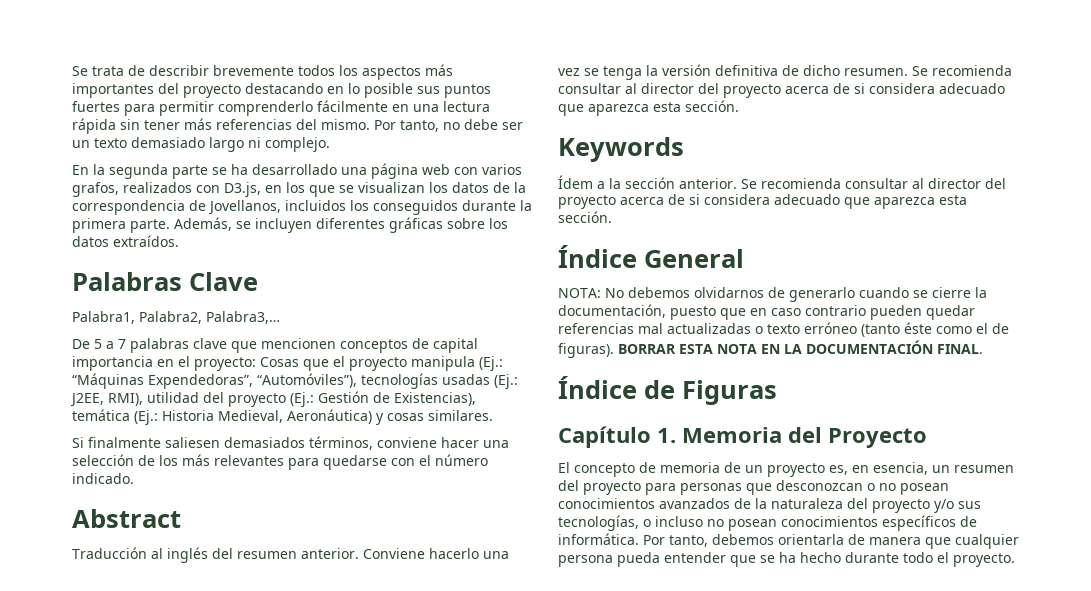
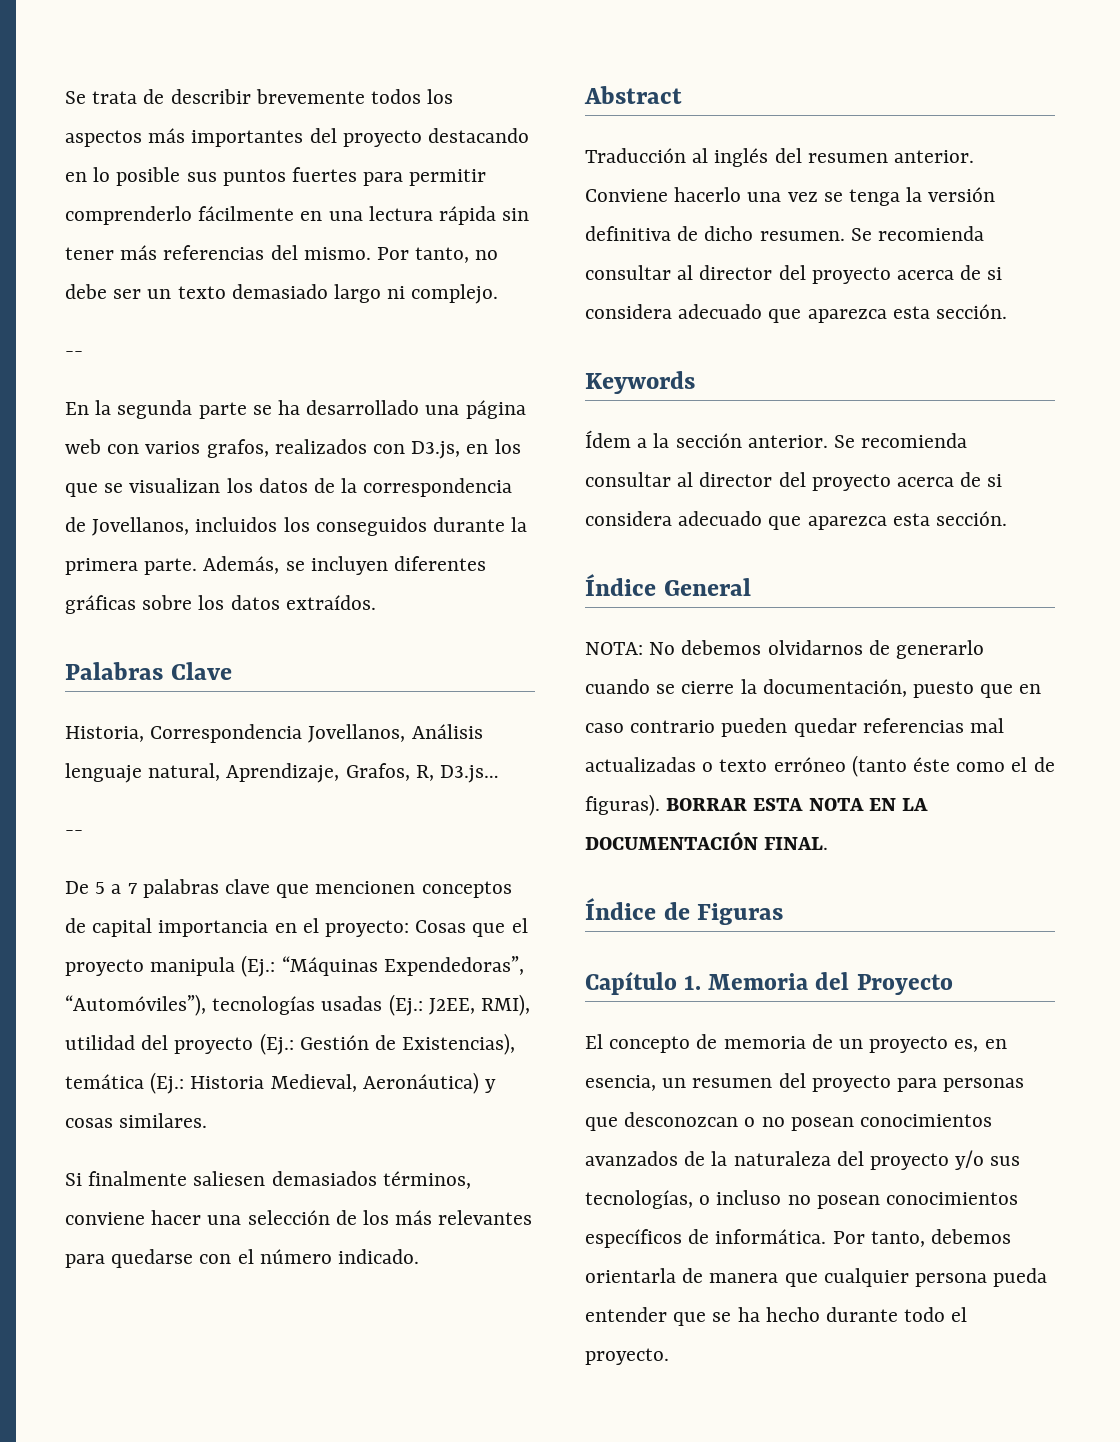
  Por tanto, no debe ser un texto demasiado largo ni complejo.
+ --
- Palabra1, Palabra2, Palabra3,…
+ Historia, Correspondencia Jovellanos, Análisis lenguaje natural, Aprendizaje, Grafos, R, D3.js…
+ --

